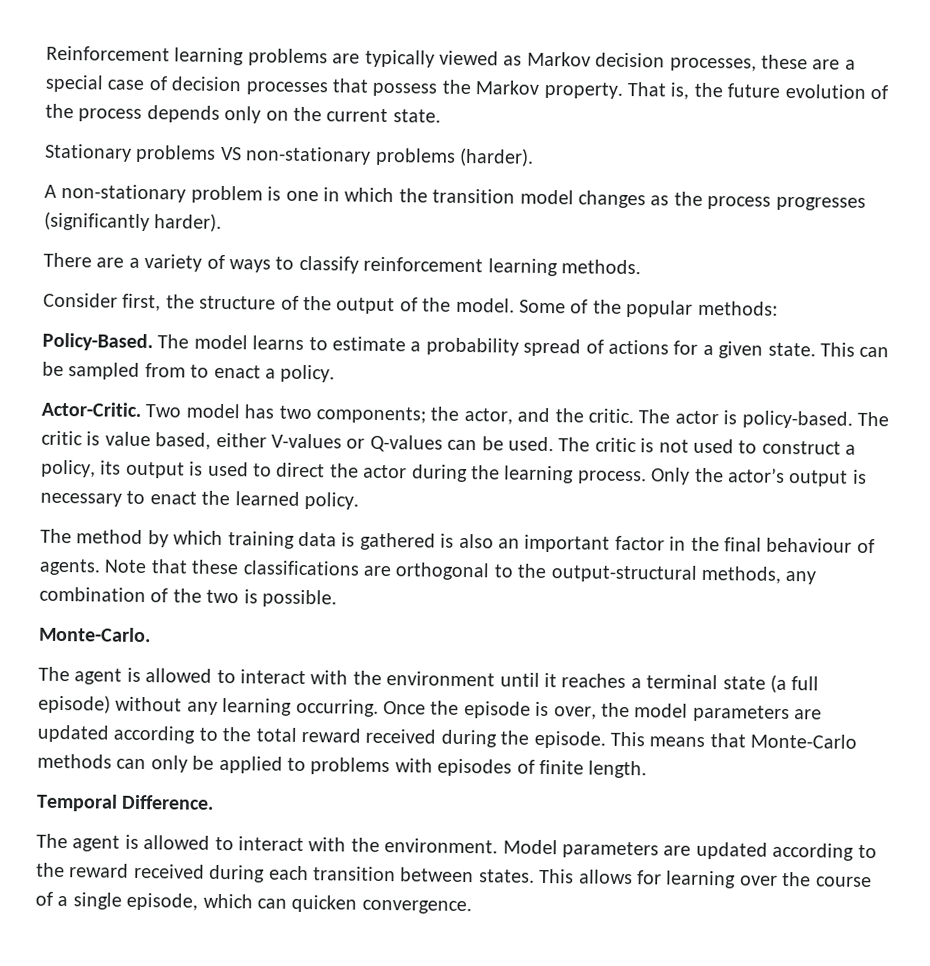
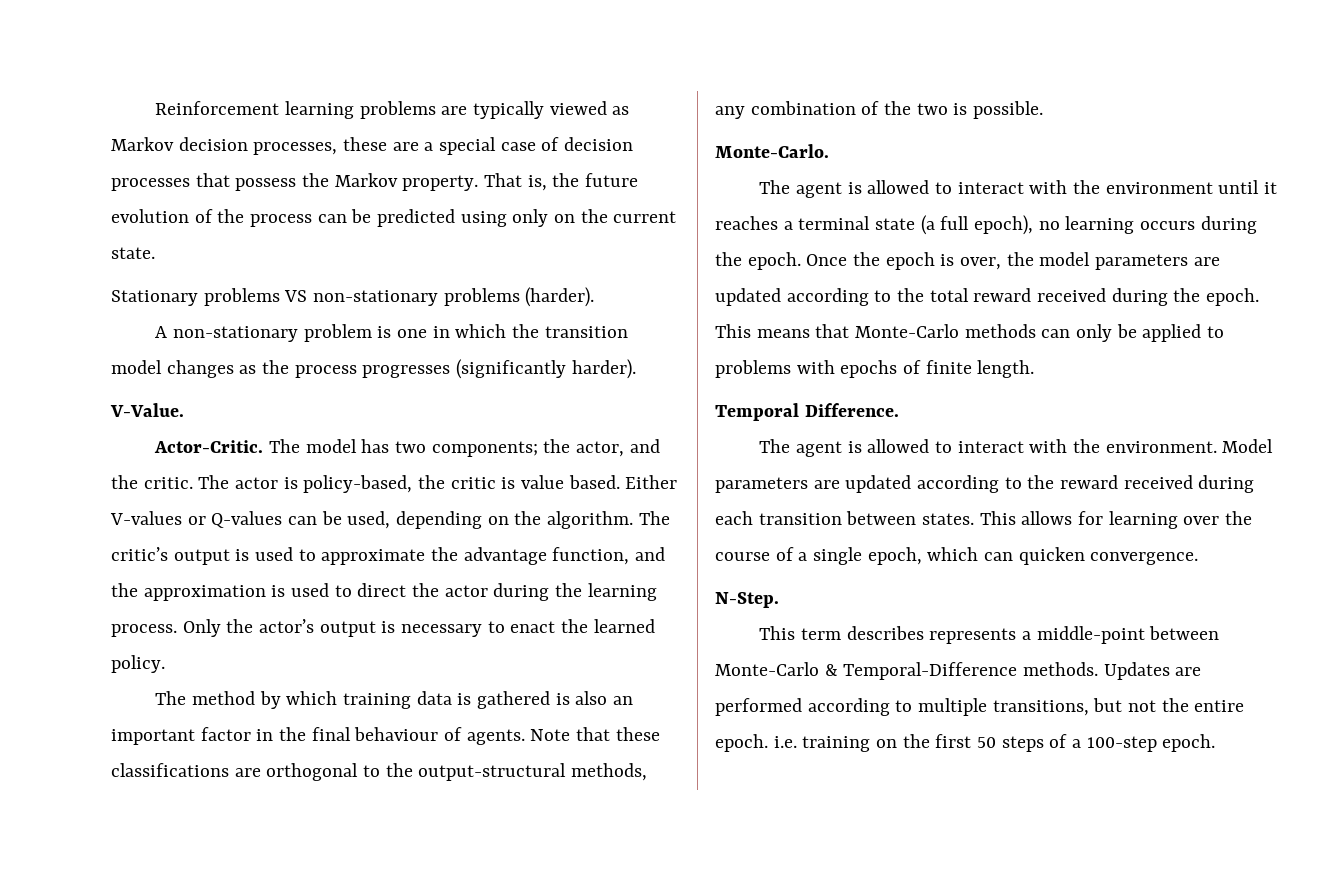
- That is, the future evolution of the process depends only on the current state.
+ That is, the future evolution of the process can be predicted using only on the current state.
- There are a variety of ways to classify reinforcement learning methods.
- Consider first, the structure of the output of the model. Some of the popular methods:
- Policy-Based. The model learns to estimate a probability spread of actions for a given state. This can be sampled from to enact a policy.
+ V-Value.
- Two model has two components; the actor, and the critic.
+ The model has two components; the actor, and the critic.
- The actor is policy-based. The critic is value based, either V-values or Q-values can be used. The critic is not used to construct a policy, its output is used to direct the actor during the learning process.
+ The actor is policy-based, the critic is value based. Either V-values or Q-values can be used, depending on the algorithm. The critic’s output is used to approximate the advantage function, and the approximation is used to direct the actor during the learning process.
- The agent is allowed to interact with the environment until it reaches a terminal state (a full episode) without any learning occurring.
+ The agent is allowed to interact with the environment until it reaches a terminal state (a full epoch), no learning occurs during the epoch.
- Once the episode is over, the model parameters are updated according to the total reward received during the episode.
+ Once the epoch is over, the model parameters are updated according to the total reward received during the epoch.
- This means that Monte-Carlo methods can only be applied to problems with episodes of finite length.
+ This means that Monte-Carlo methods can only be applied to problems with epochs of finite length.
- This allows for learning over the course of a single episode, which can quicken convergence.
+ This allows for learning over the course of a single epoch, which can quicken convergence.
+ N-Step.
+ This term describes represents a middle-point between Monte-Carlo & Temporal-Difference methods. Updates are performed according to multiple transitions, but not the entire epoch. i.e. training on the first 50 steps of a 100-step epoch.

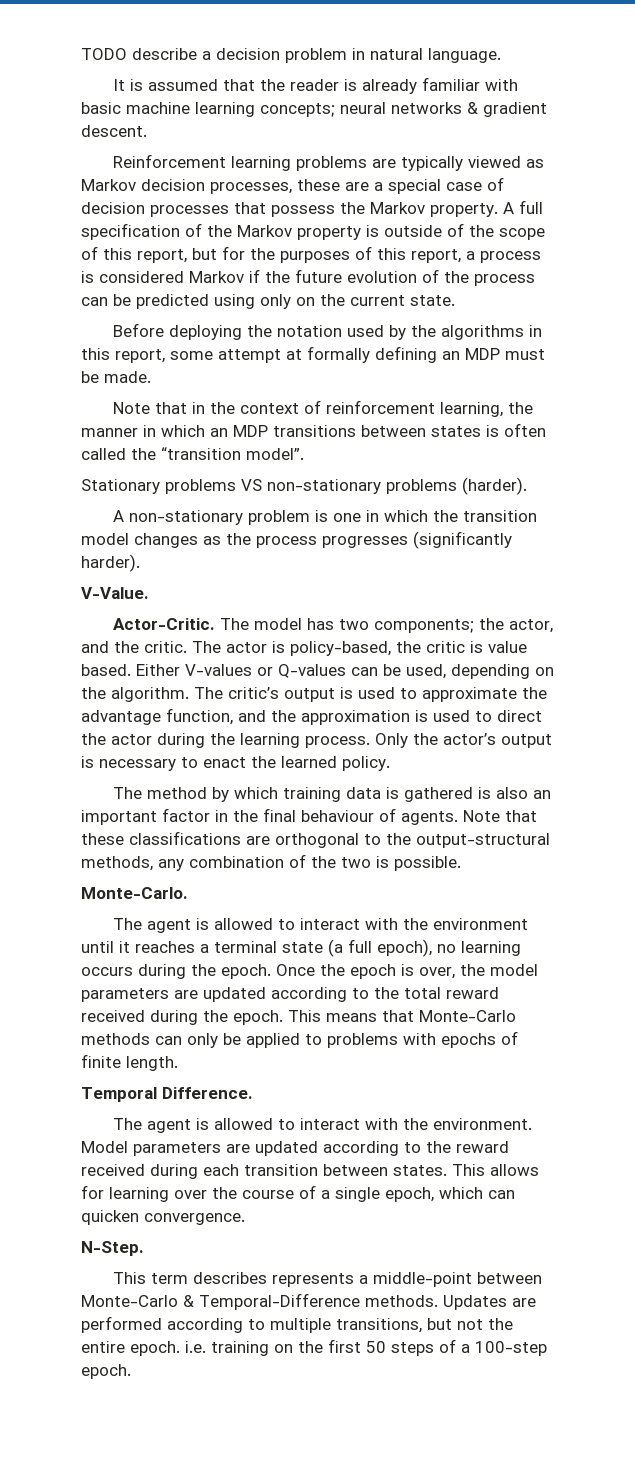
+ TODO describe a decision problem in natural language.
+ It is assumed that the reader is already familiar with basic machine learning concepts; neural networks & gradient descent.
- That is, the future evolution of the process can be predicted using only on the current state.
+ A full specification of the Markov property is outside of the scope of this report, but for the purposes of this report, a process is considered Markov if the future evolution of the process can be predicted using only on the current state.
+ Before deploying the notation used by the algorithms in this report, some attempt at formally defining an MDP must be made.
+ Note that in the context of reinforcement learning, the manner in which an MDP transitions between states is often called the “transition model”.

